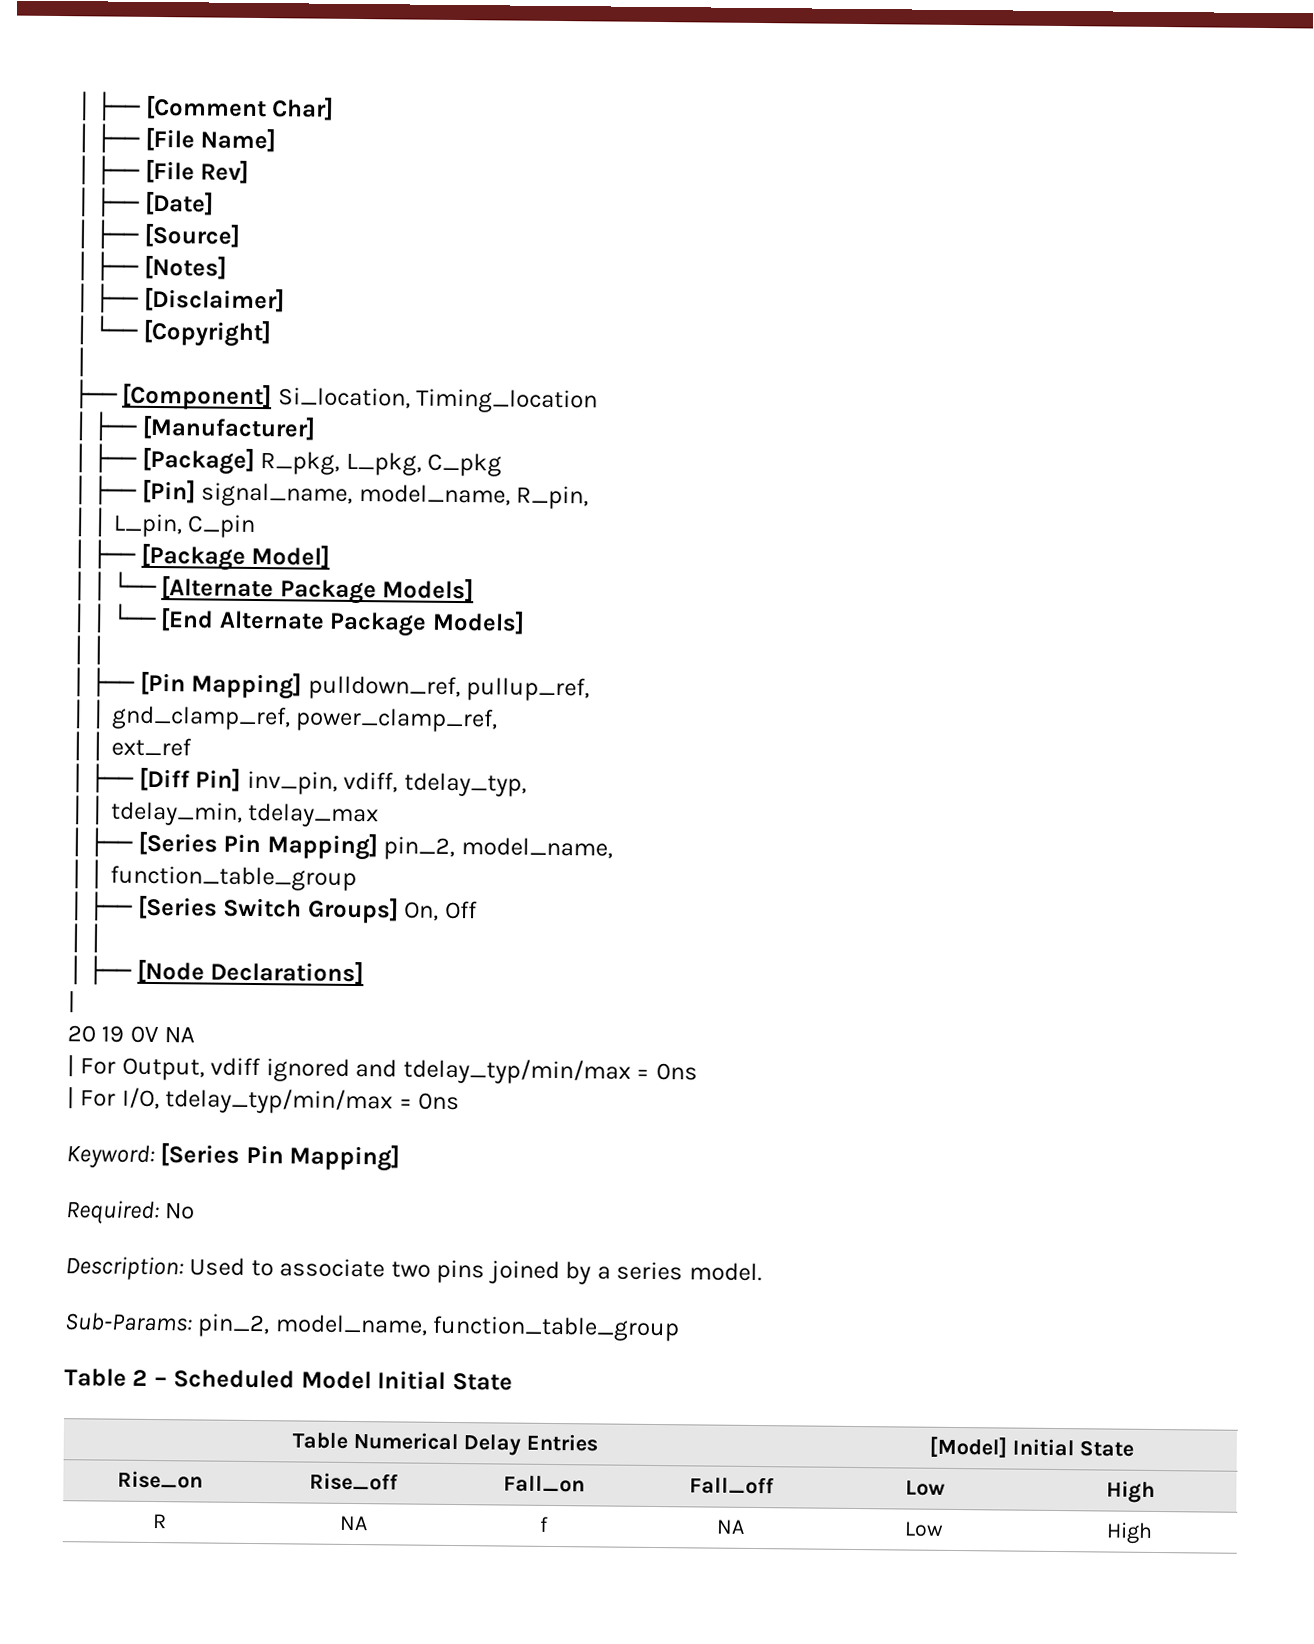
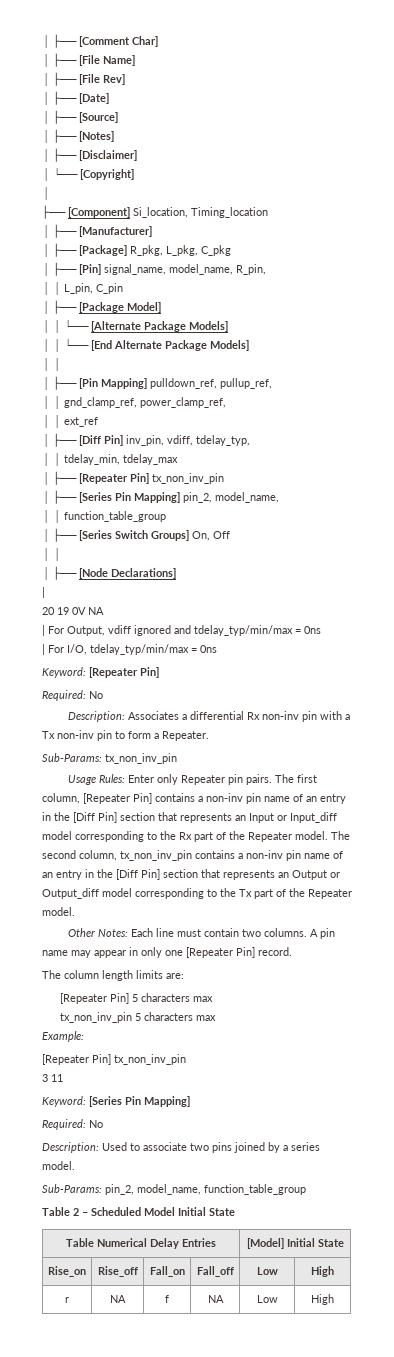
+ │ ├── [Repeater Pin] tx_non_inv_pin
+ Keyword: [Repeater Pin]
+ Required: No
+ Description: Associates a differential Rx non-inv pin with a Tx non-inv pin to form a Repeater.
+ Sub-Params: tx_non_inv_pin
+ Usage Rules: Enter only Repeater pin pairs. The first column, [Repeater Pin] contains a non-inv pin name of an entry in the [Diff Pin] section that represents an Input or Input_diff model corresponding to the Rx part of the Repeater model. The second column, tx_non_inv_pin contains a non-inv pin name of an entry in the [Diff Pin] section that represents an Output or Output_diff model corresponding to the Tx part of the Repeater model.
+ Other Notes: Each line must contain two columns. A pin name may appear in only one [Repeater Pin] record.
+ The column length limits are:
+ [Repeater Pin] 5 characters max
+ tx_non_inv_pin 5 characters max
+ Example:
+ [Repeater Pin] tx_non_inv_pin
+ 3 11
- R | NA | f | NA | Low | High
+ r | NA | f | NA | Low | High

